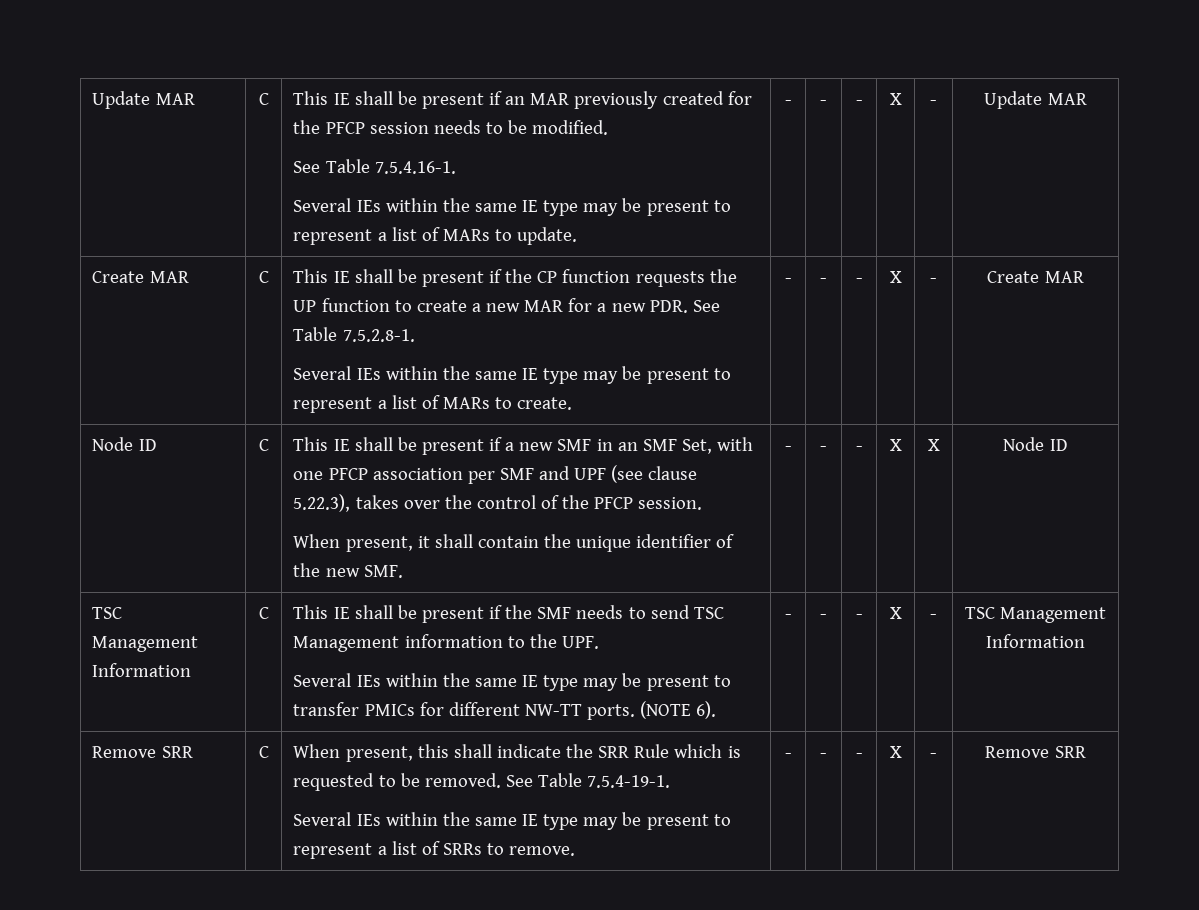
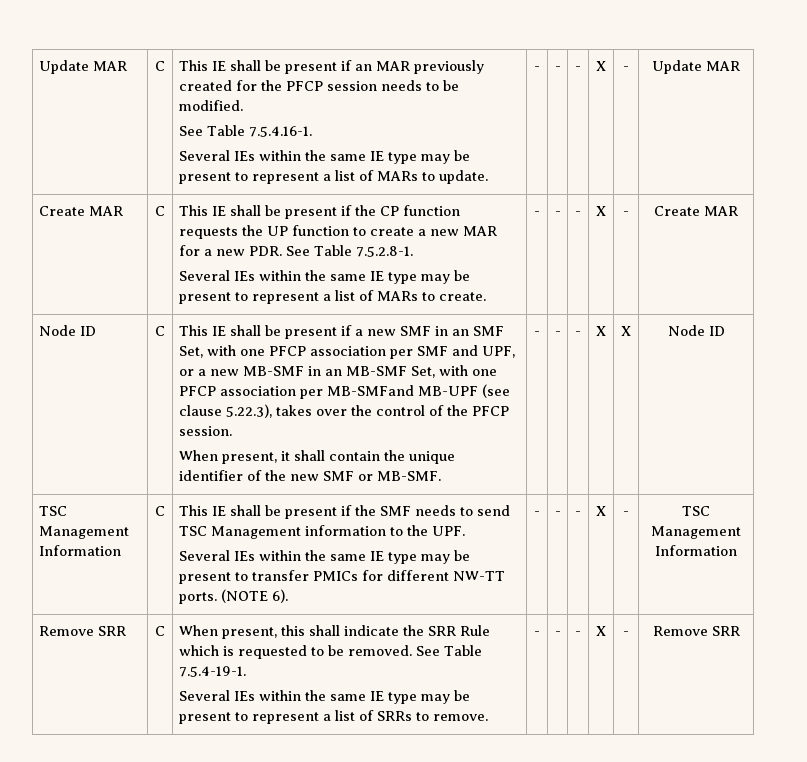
- This IE shall be present if a new SMF in an SMF Set, with one PFCP association per SMF and UPF (see clause 5.22.3), takes over the control of the PFCP session.
+ This IE shall be present if a new SMF in an SMF Set, with one PFCP association per SMF and UPF, or a new MB-SMF in an MB-SMF Set, with one PFCP association per MB-SMFand MB-UPF (see clause 5.22.3), takes over the control of the PFCP session.
- When present, it shall contain the unique identifier of the new SMF.
+ When present, it shall contain the unique identifier of the new SMF or MB-SMF.

